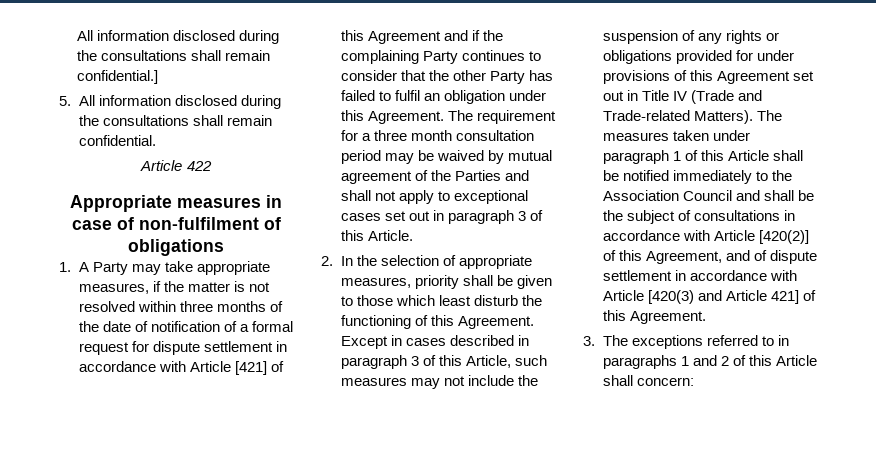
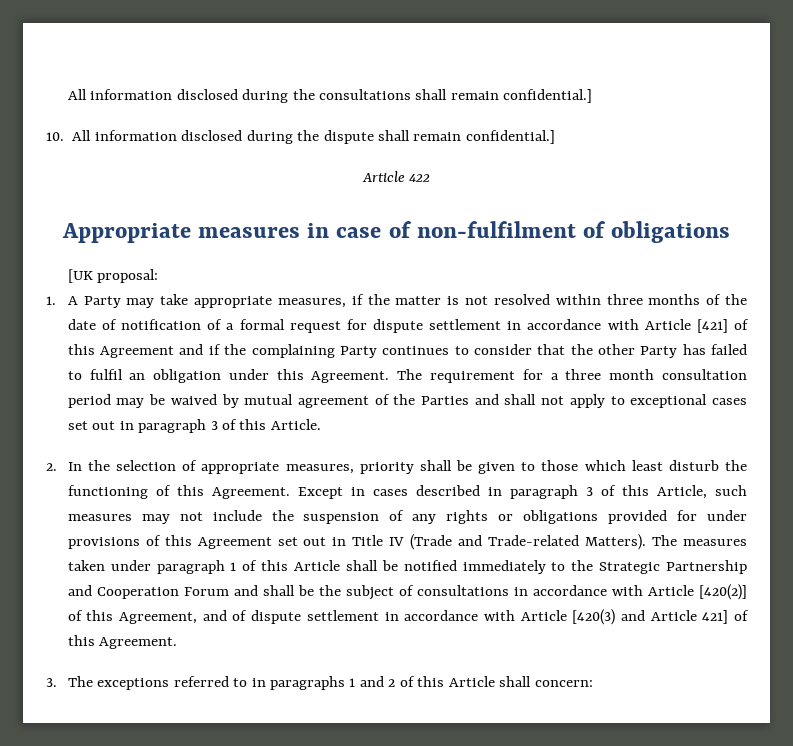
- 5. All information disclosed during the consultations shall remain confidential.
+ 10. All information disclosed during the dispute shall remain confidential.]
+ [UK proposal:
- The measures taken under paragraph 1 of this Article shall be notified immediately to the Association Council and shall be the subject of consultations in accordance with Article [420(2)] of this Agreement, and of dispute settlement in accordance with Article [420(3) and Article 421] of this Agreement.
+ The measures taken under paragraph 1 of this Article shall be notified immediately to the Strategic Partnership and Cooperation Forum and shall be the subject of consultations in accordance with Article [420(2)] of this Agreement, and of dispute settlement in accordance with Article [420(3) and Article 421] of this Agreement.

